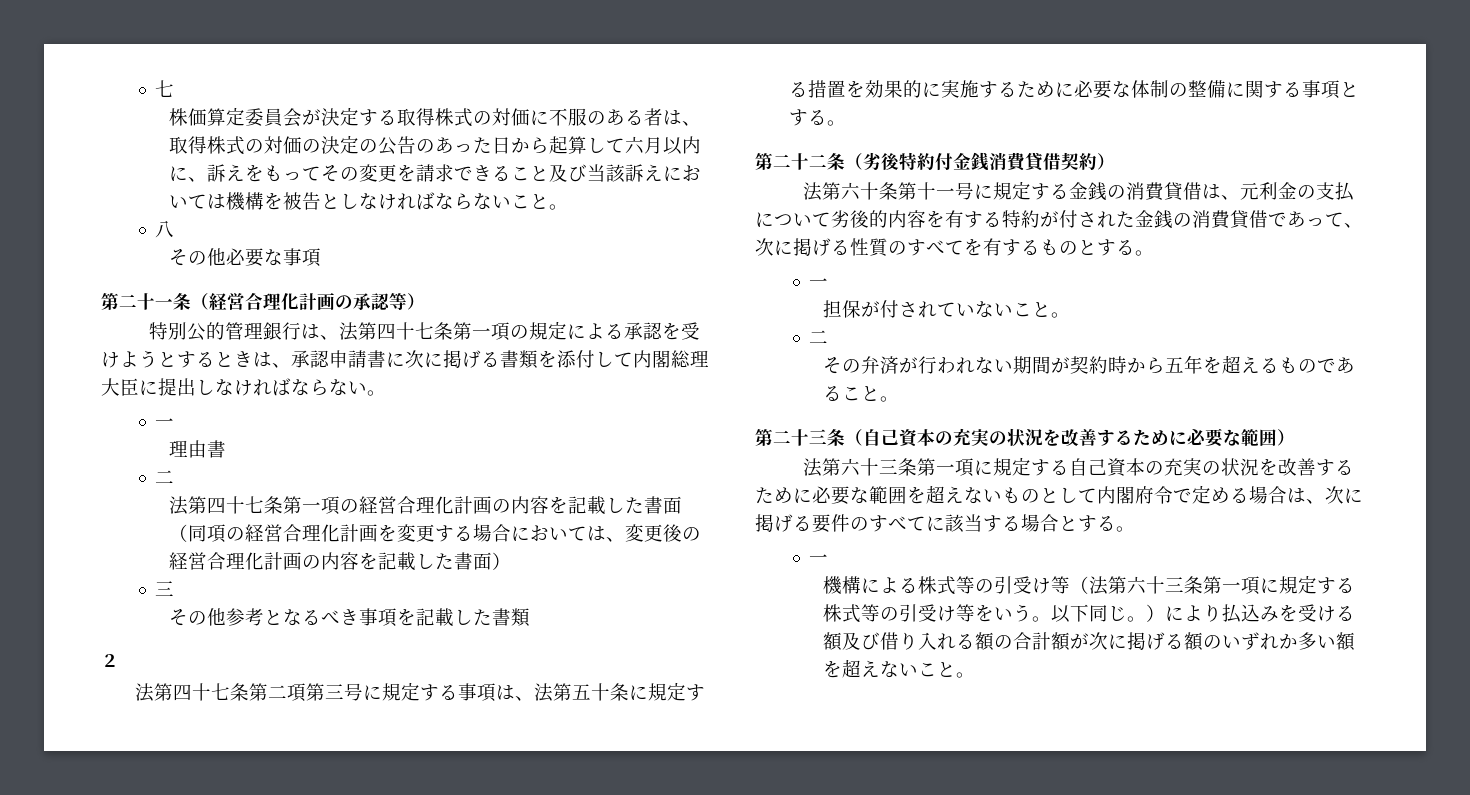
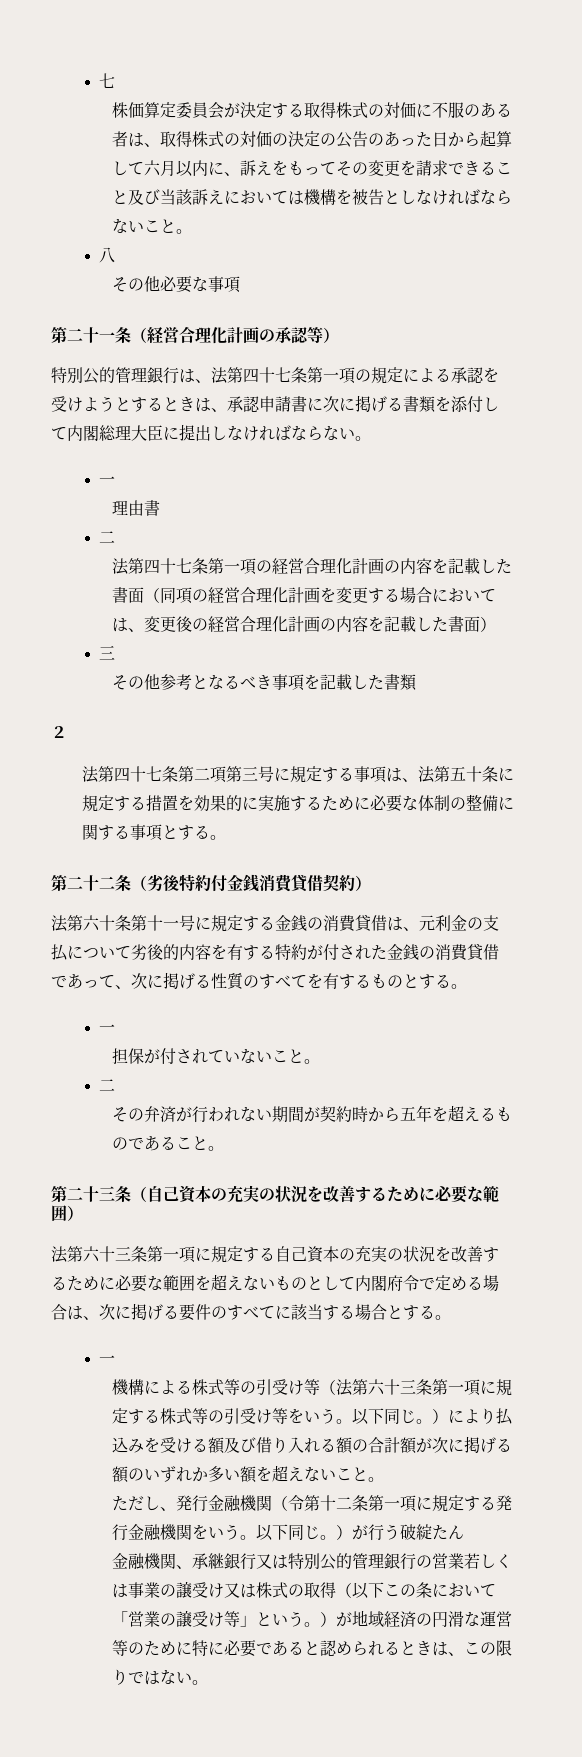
+ ただし、発行金融機関（令第十二条第一項に規定する発行金融機関をいう。以下同じ。）が行う破綻たん
+ 金融機関、承継銀行又は特別公的管理銀行の営業若しくは事業の譲受け又は株式の取得（以下この条において「営業の譲受け等」という。）が地域経済の円滑な運営等のために特に必要であると認められるときは、この限りではない。

